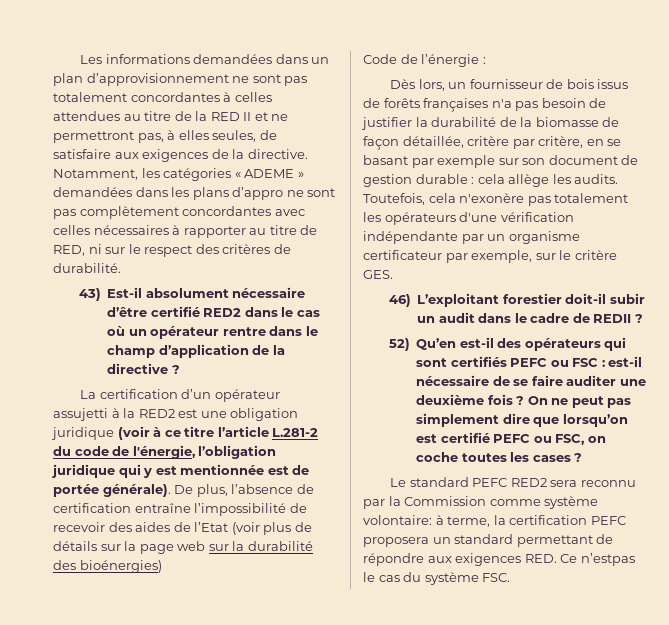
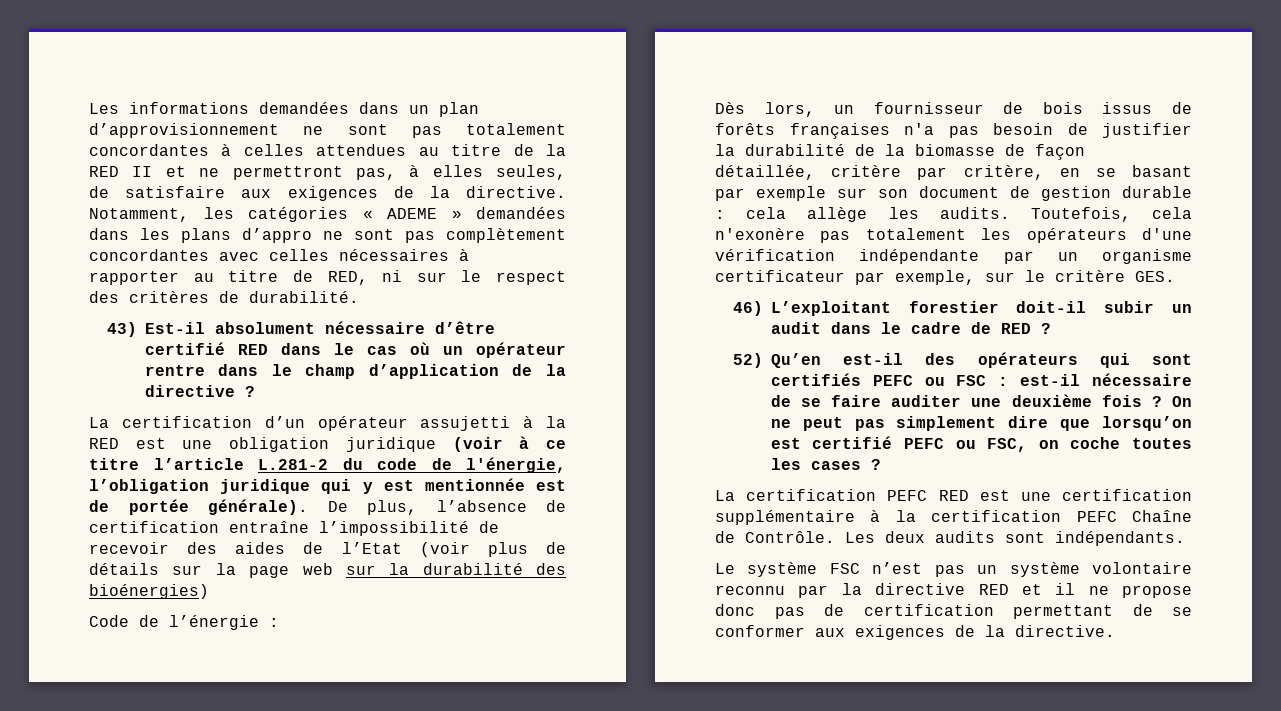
- 43) Est-il absolument nécessaire d’être certifié RED2 dans le cas où un opérateur rentre dans le champ d’application de la directive ?
+ 43) Est-il absolument nécessaire d’être certifié RED dans le cas où un opérateur rentre dans le champ d’application de la directive ?
- La certification d’un opérateur assujetti à la RED2 est une obligation juridique (voir à ce titre l’article L.281-2 du code de l'énergie, l’obligation juridique qui y est mentionnée est de portée générale).
+ La certification d’un opérateur assujetti à la RED est une obligation juridique (voir à ce titre l’article L.281-2 du code de l'énergie, l’obligation juridique qui y est mentionnée est de portée générale).
- 46) L’exploitant forestier doit-il subir un audit dans le cadre de REDII ?
+ 46) L’exploitant forestier doit-il subir un audit dans le cadre de RED ?
- Le standard PEFC RED2 sera reconnu par la Commission comme système volontaire: à terme, la certification PEFC proposera un standard permettant de répondre aux exigences RED. Ce n’estpas le cas du système FSC.
+ La certification PEFC RED est une certification supplémentaire à la certification PEFC Chaîne de Contrôle. Les deux audits sont indépendants.
+ Le système FSC n’est pas un système volontaire reconnu par la directive RED et il ne propose donc pas de certification permettant de se conformer aux exigences de la directive.

